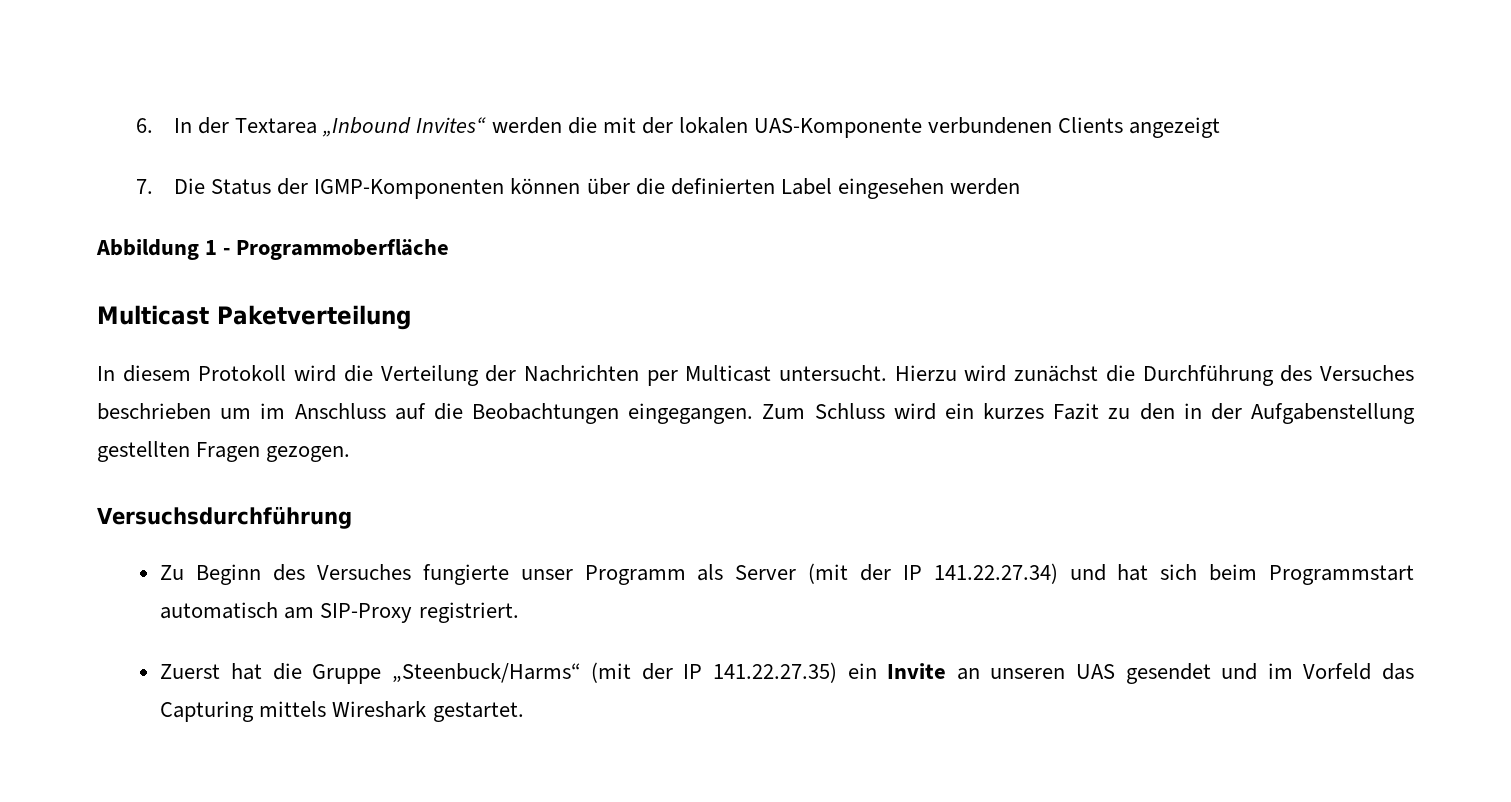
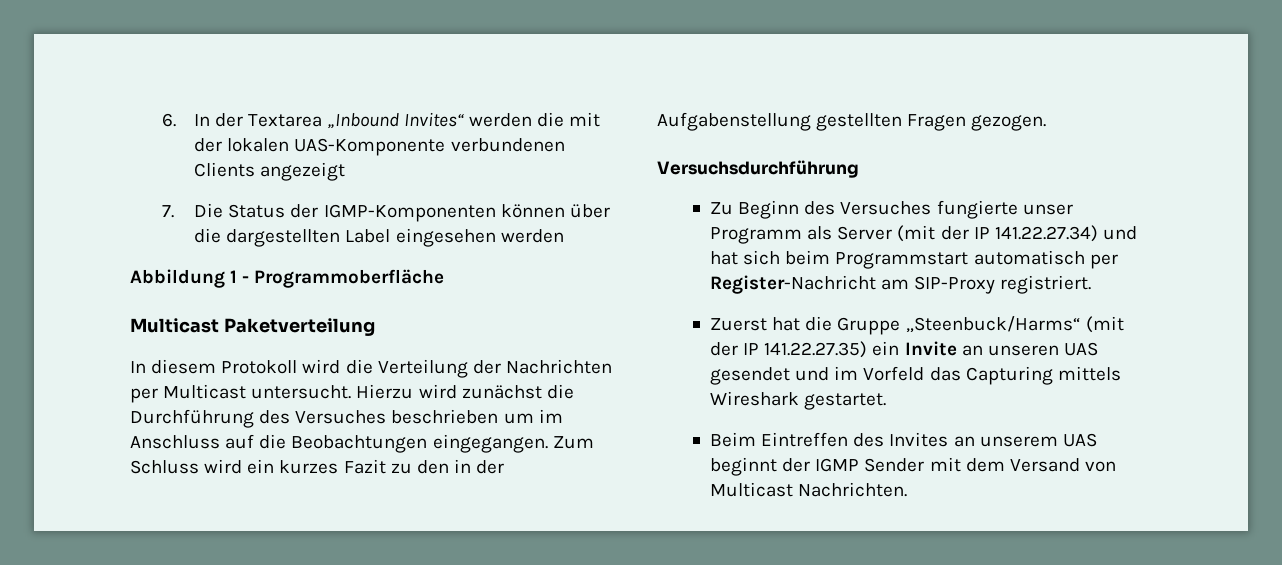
- 7. Die Status der IGMP-Komponenten können über die definierten Label eingesehen werden
+ 7. Die Status der IGMP-Komponenten können über die dargestellten Label eingesehen werden
- Zu Beginn des Versuches fungierte unser Programm als Server (mit der IP 141.22.27.34) und hat sich beim Programmstart automatisch am SIP-Proxy registriert.
+ Zu Beginn des Versuches fungierte unser Programm als Server (mit der IP 141.22.27.34) und hat sich beim Programmstart automatisch per Register-Nachricht am SIP-Proxy registriert.
+ Beim Eintreffen des Invites an unserem UAS beginnt der IGMP Sender mit dem Versand von Multicast Nachrichten.

